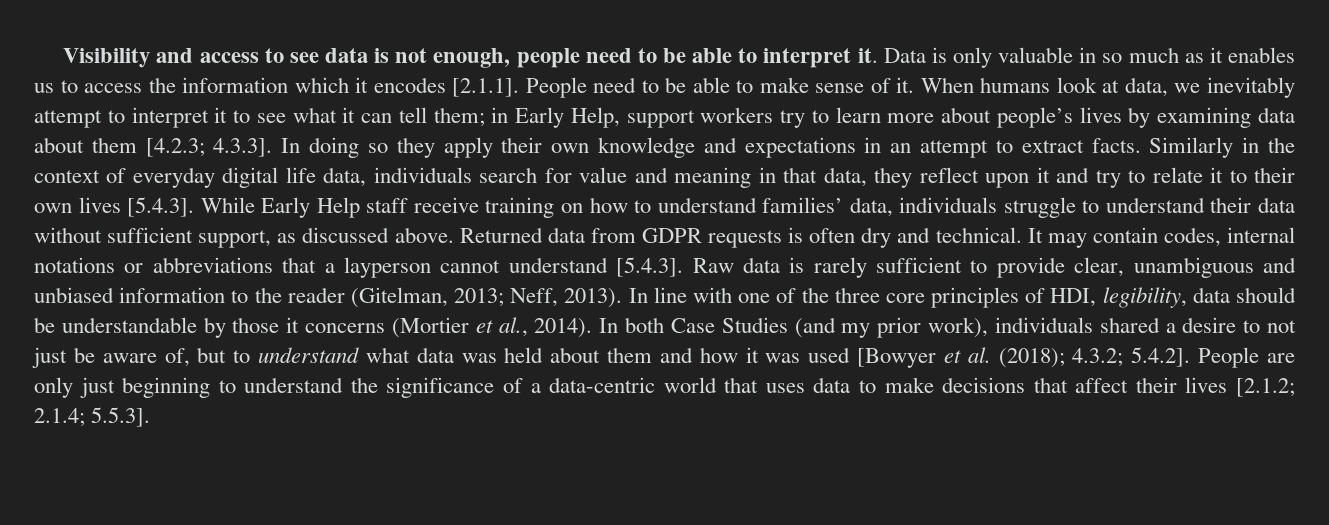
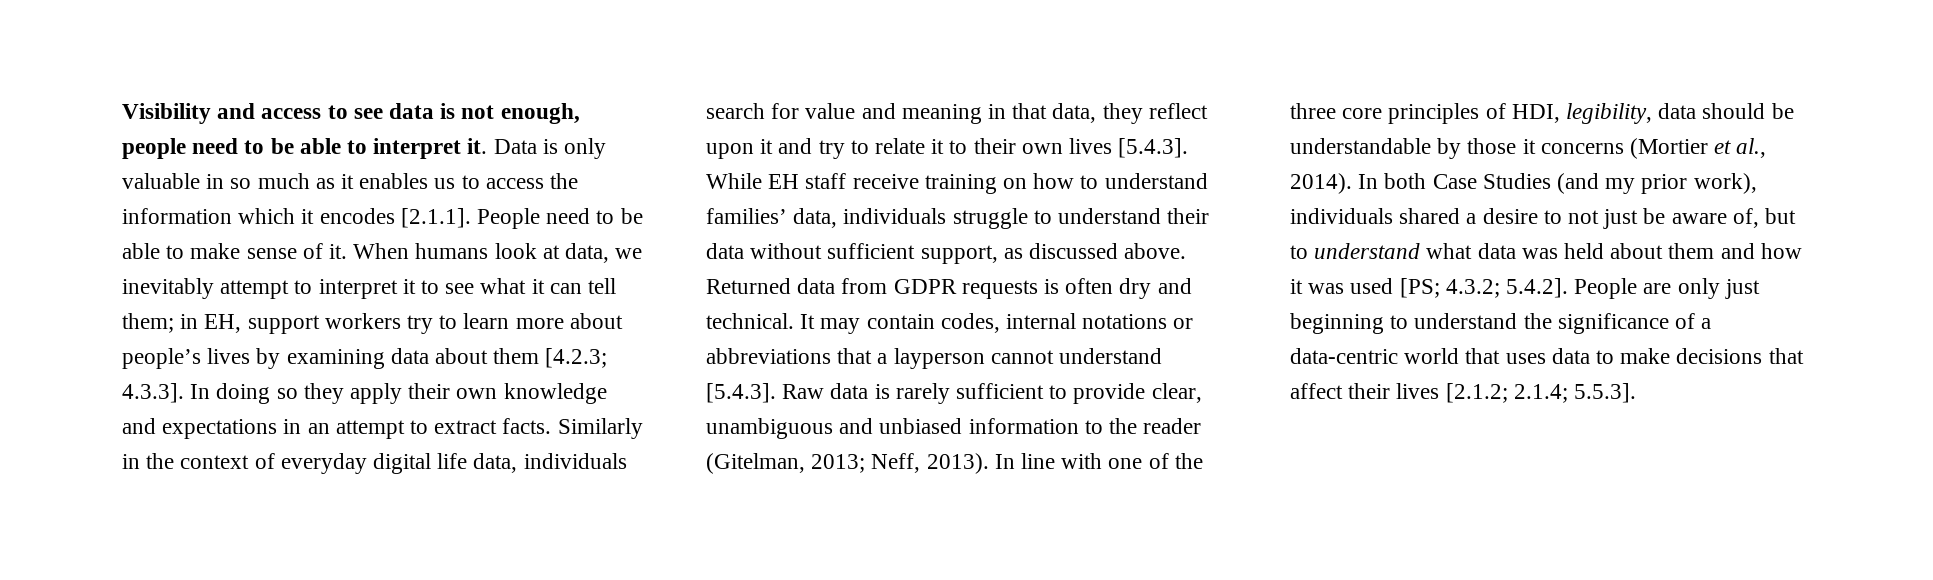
- When humans look at data, we inevitably attempt to interpret it to see what it can tell them; in Early Help, support workers try to learn more about people’s lives by examining data about them [4.2.3; 4.3.3]. In doing so they apply their own knowledge and expectations in an attempt to extract facts.
+ When humans look at data, we inevitably attempt to interpret it to see what it can tell them; in EH, support workers try to learn more about people’s lives by examining data about them [4.2.3; 4.3.3]. In doing so they apply their own knowledge and expectations in an attempt to extract facts.
- Similarly in the context of everyday digital life data, individuals search for value and meaning in that data, they reflect upon it and try to relate it to their own lives [5.4.3]. While Early Help staff receive training on how to understand families’ data, individuals struggle to understand their data without sufficient support, as discussed above.
+ Similarly in the context of everyday digital life data, individuals search for value and meaning in that data, they reflect upon it and try to relate it to their own lives [5.4.3]. While EH staff receive training on how to understand families’ data, individuals struggle to understand their data without sufficient support, as discussed above.
- In both Case Studies (and my prior work), individuals shared a desire to not just be aware of, but to understand what data was held about them and how it was used [Bowyer et al. (2018); 4.3.2; 5.4.2]. People are only just beginning to understand the significance of a data-centric world that uses data to make decisions that affect their lives [2.1.2; 2.1.4; 5.5.3].
+ In both Case Studies (and my prior work), individuals shared a desire to not just be aware of, but to understand what data was held about them and how it was used [PS; 4.3.2; 5.4.2]. People are only just beginning to understand the significance of a data-centric world that uses data to make decisions that affect their lives [2.1.2; 2.1.4; 5.5.3].

